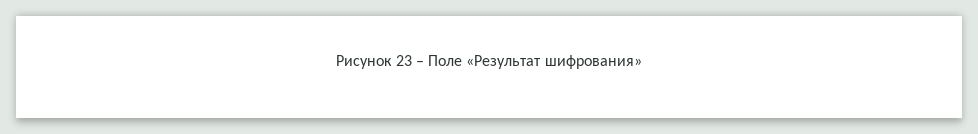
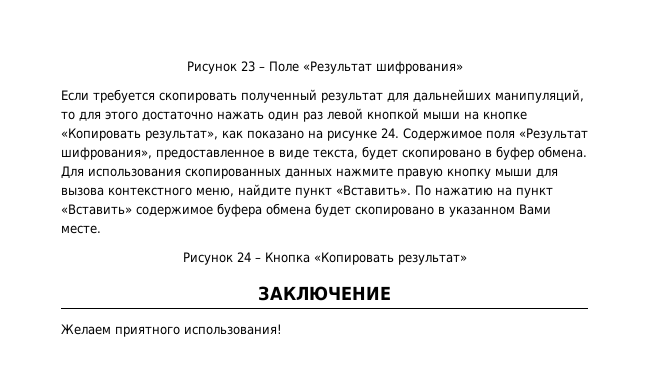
+ Если требуется скопировать полученный результат для дальнейших манипуляций, то для этого достаточно нажать один раз левой кнопкой мыши на кнопке «Копировать результат», как показано на рисунке 24. Содержимое поля «Результат шифрования», предоставленное в виде текста, будет скопировано в буфер обмена. Для использования скопированных данных нажмите правую кнопку мыши для вызова контекстного меню, найдите пункт «Вставить». По нажатию на пункт «Вставить» содержимое буфера обмена будет скопировано в указанном Вами месте.
+ Рисунок 24 – Кнопка «Копировать результат»
+ ЗАКЛЮЧЕНИЕ
+ Желаем приятного использования!

